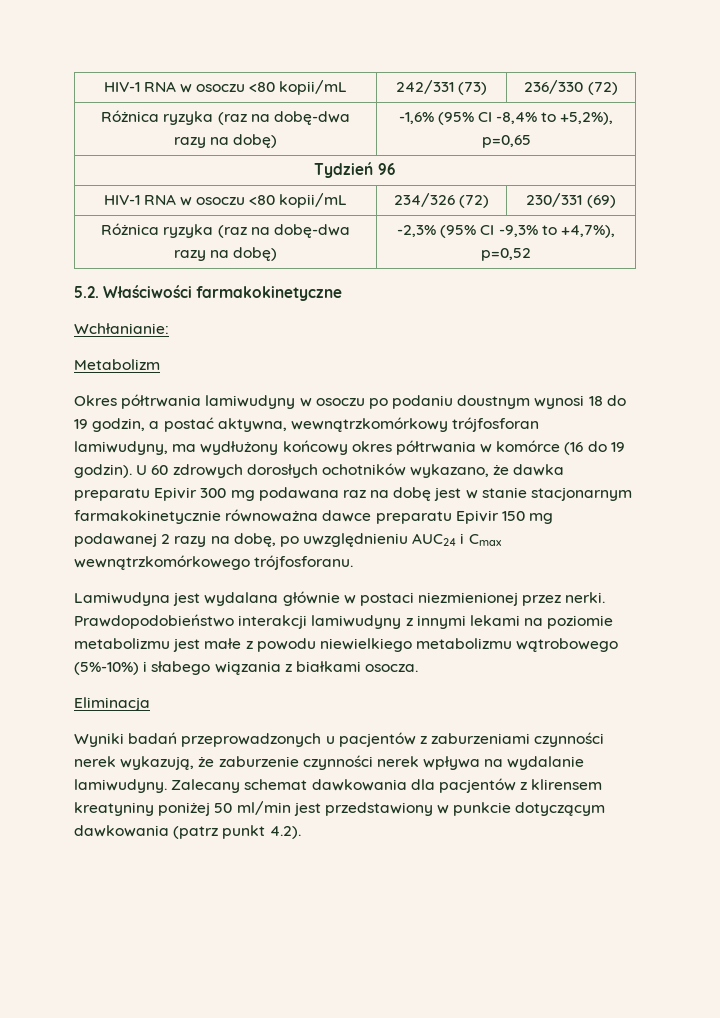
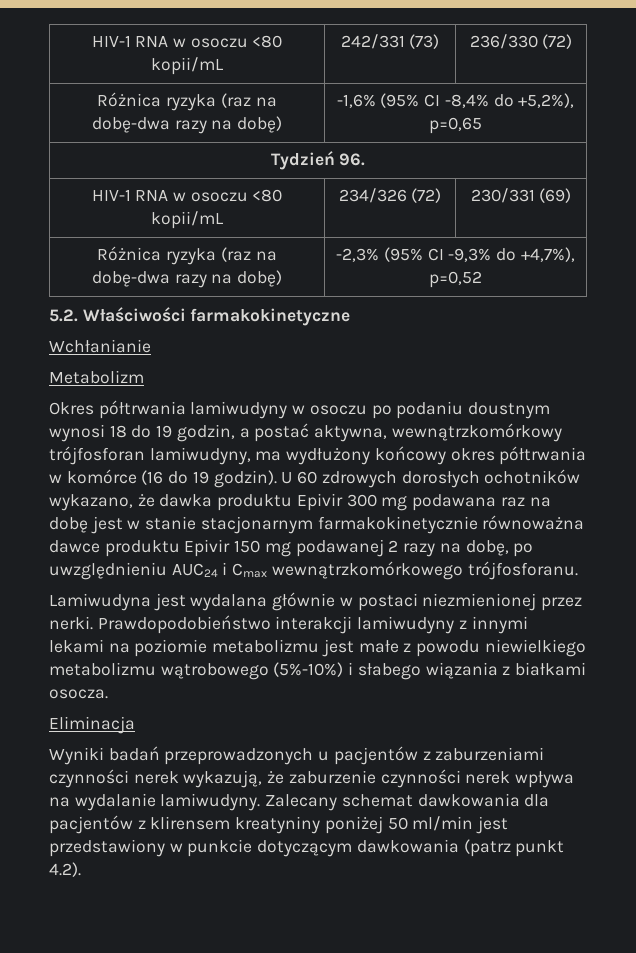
- Różnica ryzyka (raz na dobę-dwa razy na dobę) | -1,6% (95% CI -8,4% to +5,2%), p=0,65
+ Różnica ryzyka (raz na dobę-dwa razy na dobę) | -1,6% (95% CI -8,4% do +5,2%), p=0,65
- Tydzień 96
+ Tydzień 96.
- Różnica ryzyka (raz na dobę-dwa razy na dobę) | -2,3% (95% CI -9,3% to +4,7%), p=0,52
+ Różnica ryzyka (raz na dobę-dwa razy na dobę) | -2,3% (95% CI -9,3% do +4,7%), p=0,52
- Wchłanianie:
+ Wchłanianie
- U 60 zdrowych dorosłych ochotników wykazano, że dawka preparatu Epivir 300 mg podawana raz na dobę jest w stanie stacjonarnym farmakokinetycznie równoważna dawce preparatu Epivir 150 mg podawanej 2 razy na dobę, po uwzględnieniu AUC24 i Cmax wewnątrzkomórkowego trójfosforanu.
+ U 60 zdrowych dorosłych ochotników wykazano, że dawka produktu Epivir 300 mg podawana raz na dobę jest w stanie stacjonarnym farmakokinetycznie równoważna dawce produktu Epivir 150 mg podawanej 2 razy na dobę, po uwzględnieniu AUC24 i Cmax wewnątrzkomórkowego trójfosforanu.

